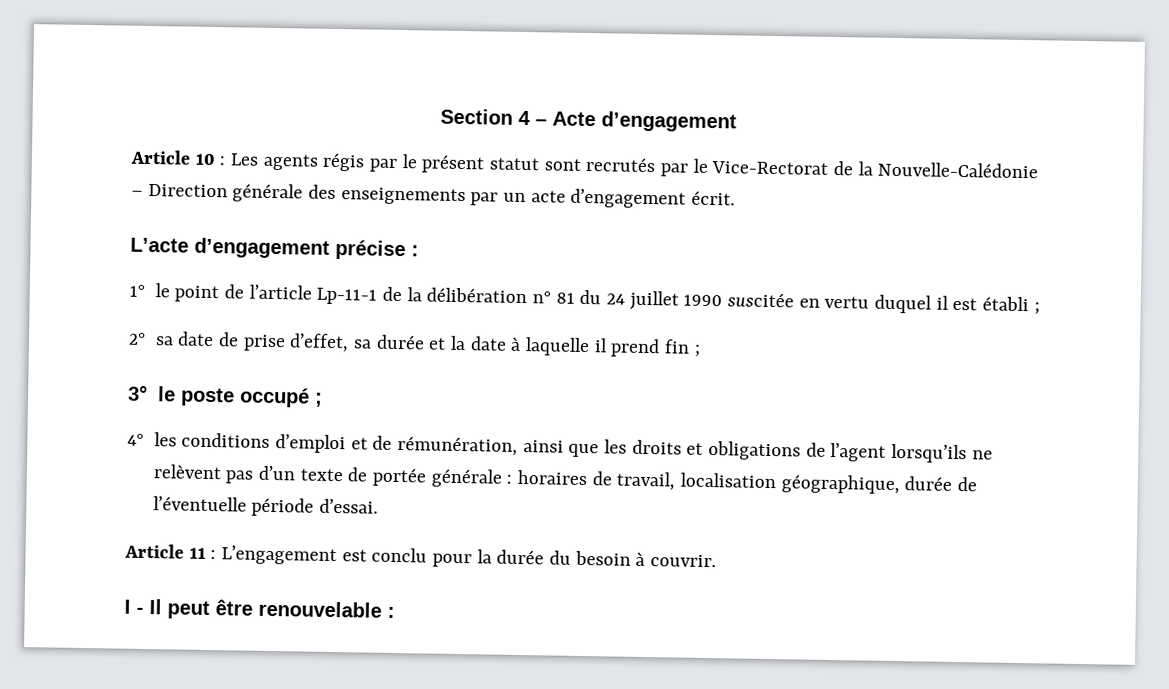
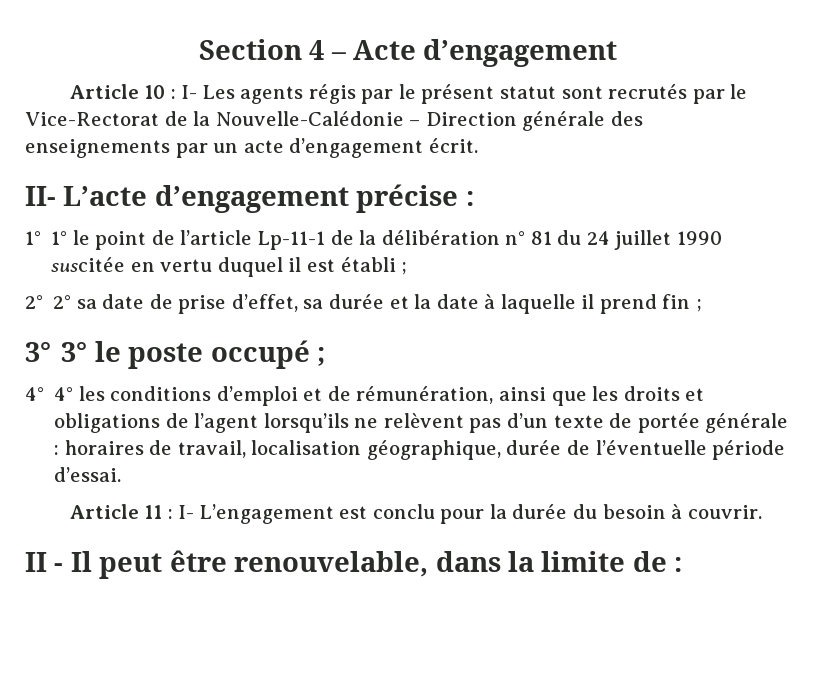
- Article 10 : Les agents régis par le présent statut sont recrutés par le Vice-Rectorat de la Nouvelle-Calédonie – Direction générale des enseignements par un acte d’engagement écrit.
+ Article 10 : I- Les agents régis par le présent statut sont recrutés par le Vice-Rectorat de la Nouvelle-Calédonie – Direction générale des enseignements par un acte d’engagement écrit.
- L’acte d’engagement précise :
+ II- L’acte d’engagement précise :
- 1° le point de l’article Lp-11-1 de la délibération n° 81 du 24 juillet 1990 suscitée en vertu duquel il est établi ;
+ 1° 1° le point de l’article Lp-11-1 de la délibération n° 81 du 24 juillet 1990 suscitée en vertu duquel il est établi ;
- 2° sa date de prise d’effet, sa durée et la date à laquelle il prend fin ;
+ 2° 2° sa date de prise d’effet, sa durée et la date à laquelle il prend fin ;
- 3° le poste occupé ;
+ 3° 3° le poste occupé ;
- 4° les conditions d’emploi et de rémunération, ainsi que les droits et obligations de l’agent lorsqu’ils ne relèvent pas d’un texte de portée générale : horaires de travail, localisation géographique, durée de l’éventuelle période d’essai.
+ 4° 4° les conditions d’emploi et de rémunération, ainsi que les droits et obligations de l’agent lorsqu’ils ne relèvent pas d’un texte de portée générale : horaires de travail, localisation géographique, durée de l’éventuelle période d’essai.
- Article 11 : L’engagement est conclu pour la durée du besoin à couvrir.
+ Article 11 : I- L’engagement est conclu pour la durée du besoin à couvrir.
- I - Il peut être renouvelable :
+ II - Il peut être renouvelable, dans la limite de :

